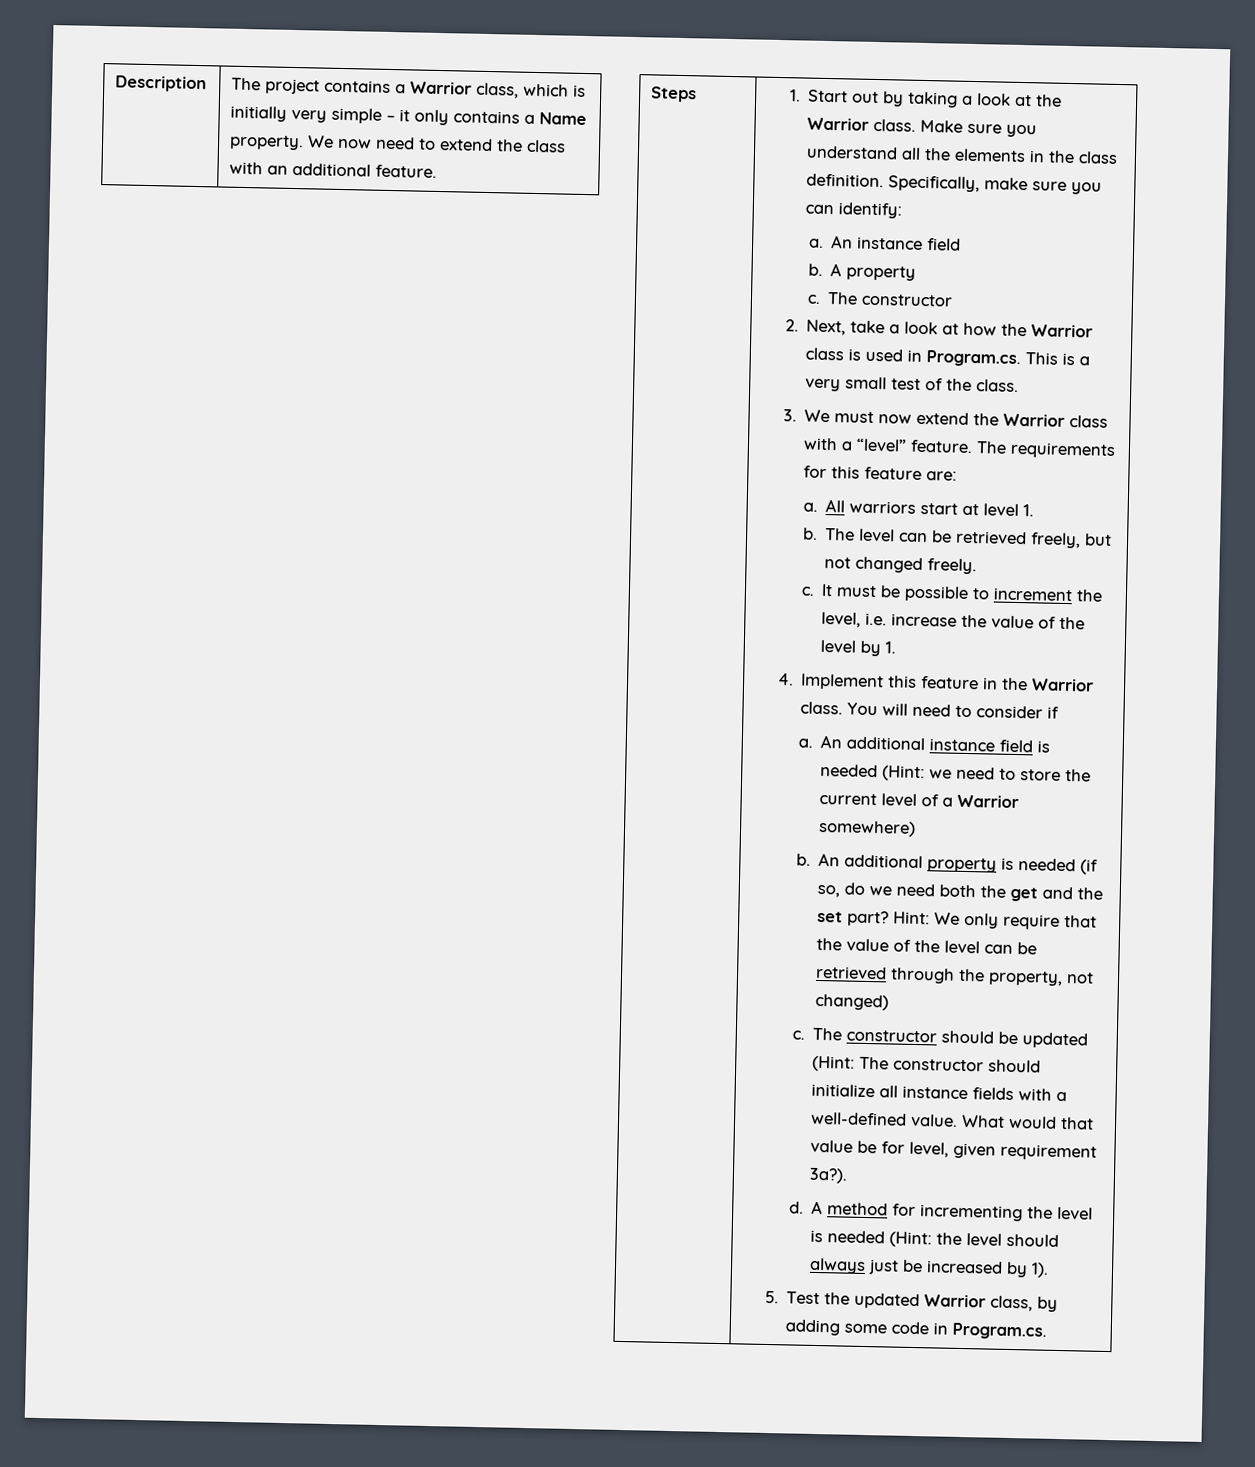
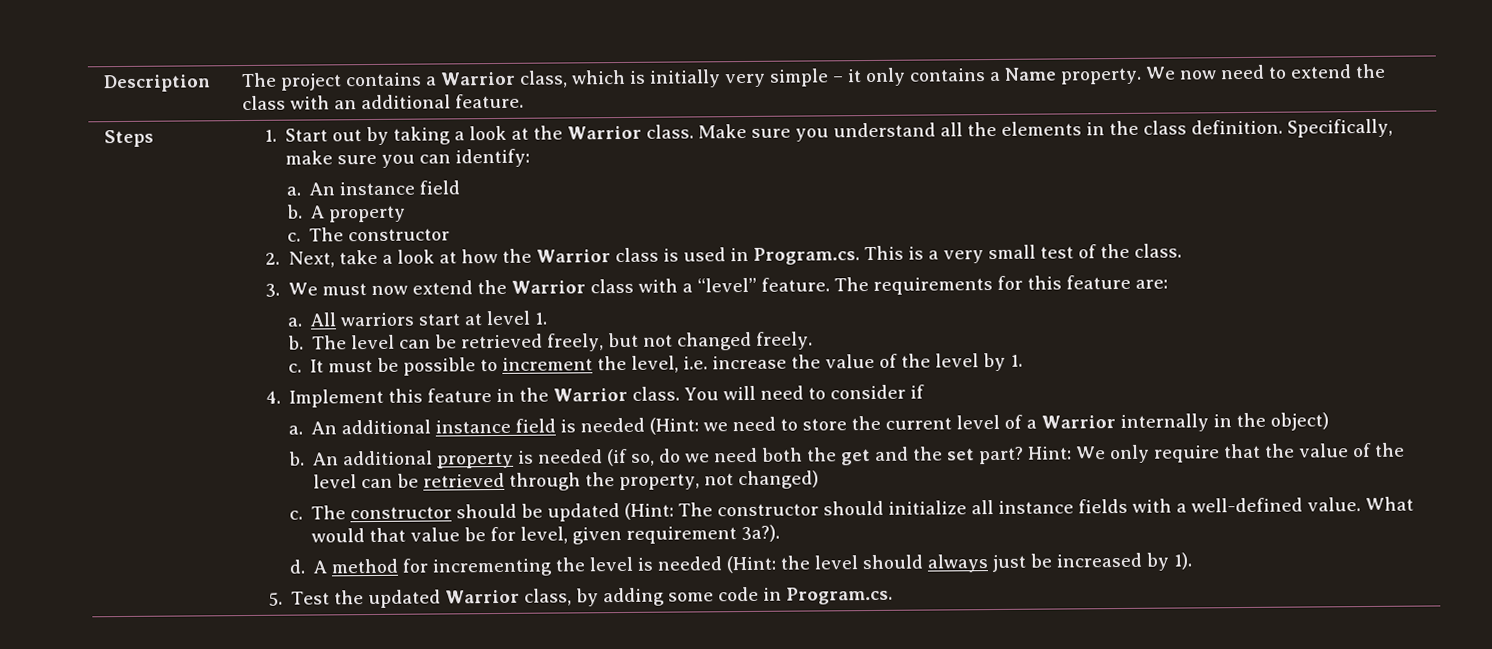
- An additional instance field is needed (Hint: we need to store the current level of a Warrior somewhere)
+ An additional instance field is needed (Hint: we need to store the current level of a Warrior internally in the object)

